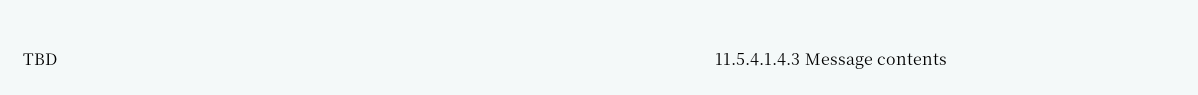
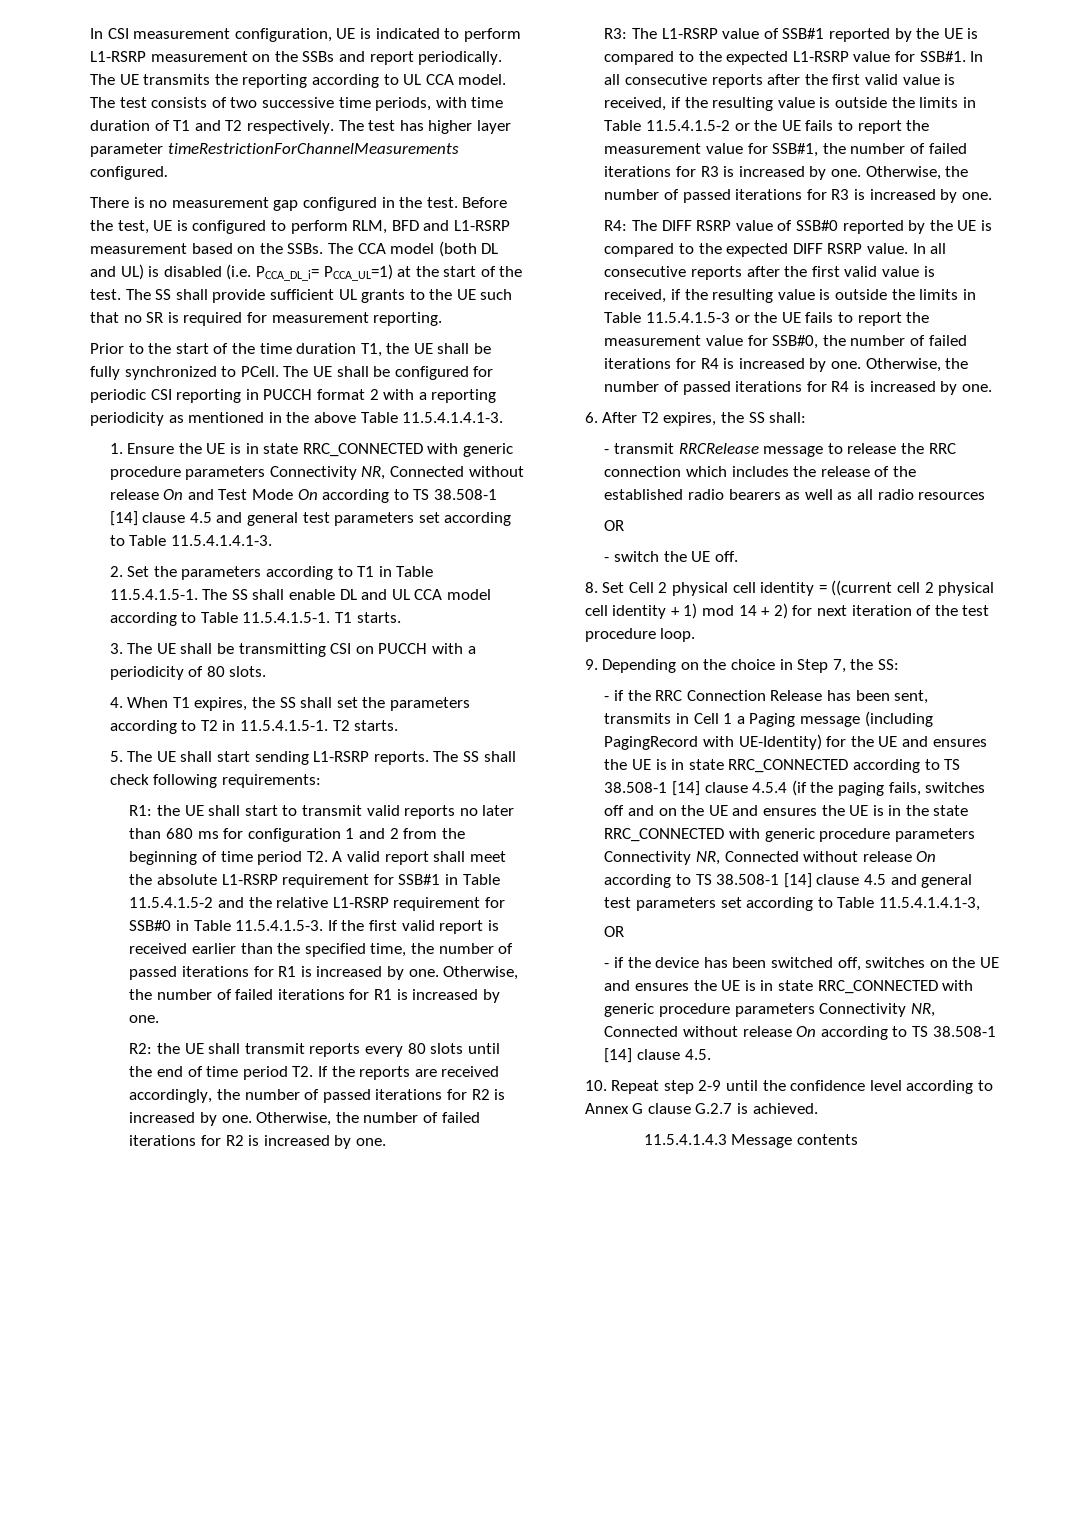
- TBD
+ In CSI measurement configuration, UE is indicated to perform L1-RSRP measurement on the SSBs and report periodically. The UE transmits the reporting according to UL CCA model. The test consists of two successive time periods, with time duration of T1 and T2 respectively. The test has higher layer parameter timeRestrictionForChannelMeasurements configured.
+ There is no measurement gap configured in the test. Before the test, UE is configured to perform RLM, BFD and L1-RSRP measurement based on the SSBs. The CCA model (both DL and UL) is disabled (i.e. PCCA_DL_i= PCCA_UL=1) at the start of the test. The SS shall provide sufficient UL grants to the UE such that no SR is required for measurement reporting.
+ Prior to the start of the time duration T1, the UE shall be fully synchronized to PCell. The UE shall be configured for periodic CSI reporting in PUCCH format 2 with a reporting periodicity as mentioned in the above Table 11.5.4.1.4.1-3.
+ 1. Ensure the UE is in state RRC_CONNECTED with generic procedure parameters Connectivity NR, Connected without release On and Test Mode On according to TS 38.508-1 [14] clause 4.5 and general test parameters set according to Table 11.5.4.1.4.1-3.
+ 2. Set the parameters according to T1 in Table 11.5.4.1.5-1. The SS shall enable DL and UL CCA model according to Table 11.5.4.1.5-1. T1 starts.
+ 3. The UE shall be transmitting CSI on PUCCH with a periodicity of 80 slots.
+ 4. When T1 expires, the SS shall set the parameters according to T2 in 11.5.4.1.5-1. T2 starts.
+ 5. The UE shall start sending L1-RSRP reports. The SS shall check following requirements:
+ R1: the UE shall start to transmit valid reports no later than 680 ms for configuration 1 and 2 from the beginning of time period T2. A valid report shall meet the absolute L1-RSRP requirement for SSB#1 in Table 11.5.4.1.5-2 and the relative L1-RSRP requirement for SSB#0 in Table 11.5.4.1.5-3. If the first valid report is received earlier than the specified time, the number of passed iterations for R1 is increased by one. Otherwise, the number of failed iterations for R1 is increased by one.
+ R2: the UE shall transmit reports every 80 slots until the end of time period T2. If the reports are received accordingly, the number of passed iterations for R2 is increased by one. Otherwise, the number of failed iterations for R2 is increased by one.
+ R3: The L1-RSRP value of SSB#1 reported by the UE is compared to the expected L1-RSRP value for SSB#1. In all consecutive reports after the first valid value is received, if the resulting value is outside the limits in Table 11.5.4.1.5-2 or the UE fails to report the measurement value for SSB#1, the number of failed iterations for R3 is increased by one. Otherwise, the number of passed iterations for R3 is increased by one.
+ R4: The DIFF RSRP value of SSB#0 reported by the UE is compared to the expected DIFF RSRP value. In all consecutive reports after the first valid value is received, if the resulting value is outside the limits in Table 11.5.4.1.5-3 or the UE fails to report the measurement value for SSB#0, the number of failed iterations for R4 is increased by one. Otherwise, the number of passed iterations for R4 is increased by one.
+ 6. After T2 expires, the SS shall:
+ - transmit RRCRelease message to release the RRC connection which includes the release of the established radio bearers as well as all radio resources
+ OR
+ - switch the UE off.
+ 8. Set Cell 2 physical cell identity = ((current cell 2 physical cell identity + 1) mod 14 + 2) for next iteration of the test procedure loop.
+ 9. Depending on the choice in Step 7, the SS:
+ - if the RRC Connection Release has been sent, transmits in Cell 1 a Paging message (including PagingRecord with UE-Identity) for the UE and ensures the UE is in state RRC_CONNECTED according to TS 38.508-1 [14] clause 4.5.4 (if the paging fails, switches off and on the UE and ensures the UE is in the state RRC_CONNECTED with generic procedure parameters Connectivity NR, Connected without release On according to TS 38.508-1 [14] clause 4.5 and general test parameters set according to Table 11.5.4.1.4.1-3,
+ OR
+ - if the device has been switched off, switches on the UE and ensures the UE is in state RRC_CONNECTED with generic procedure parameters Connectivity NR, Connected without release On according to TS 38.508-1 [14] clause 4.5.
+ 10. Repeat step 2-9 until the confidence level according to Annex G clause G.2.7 is achieved.

